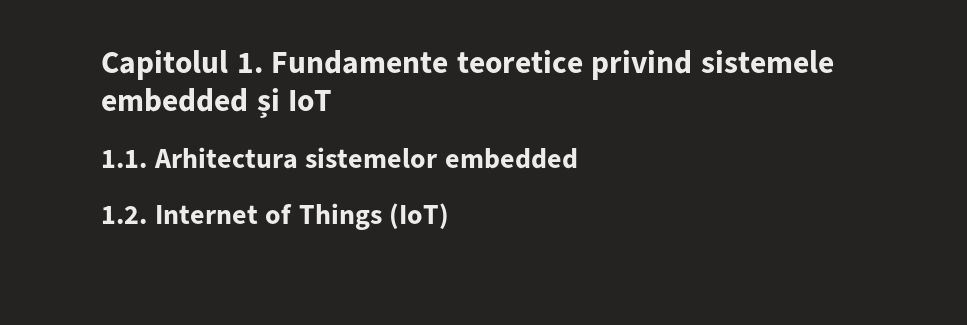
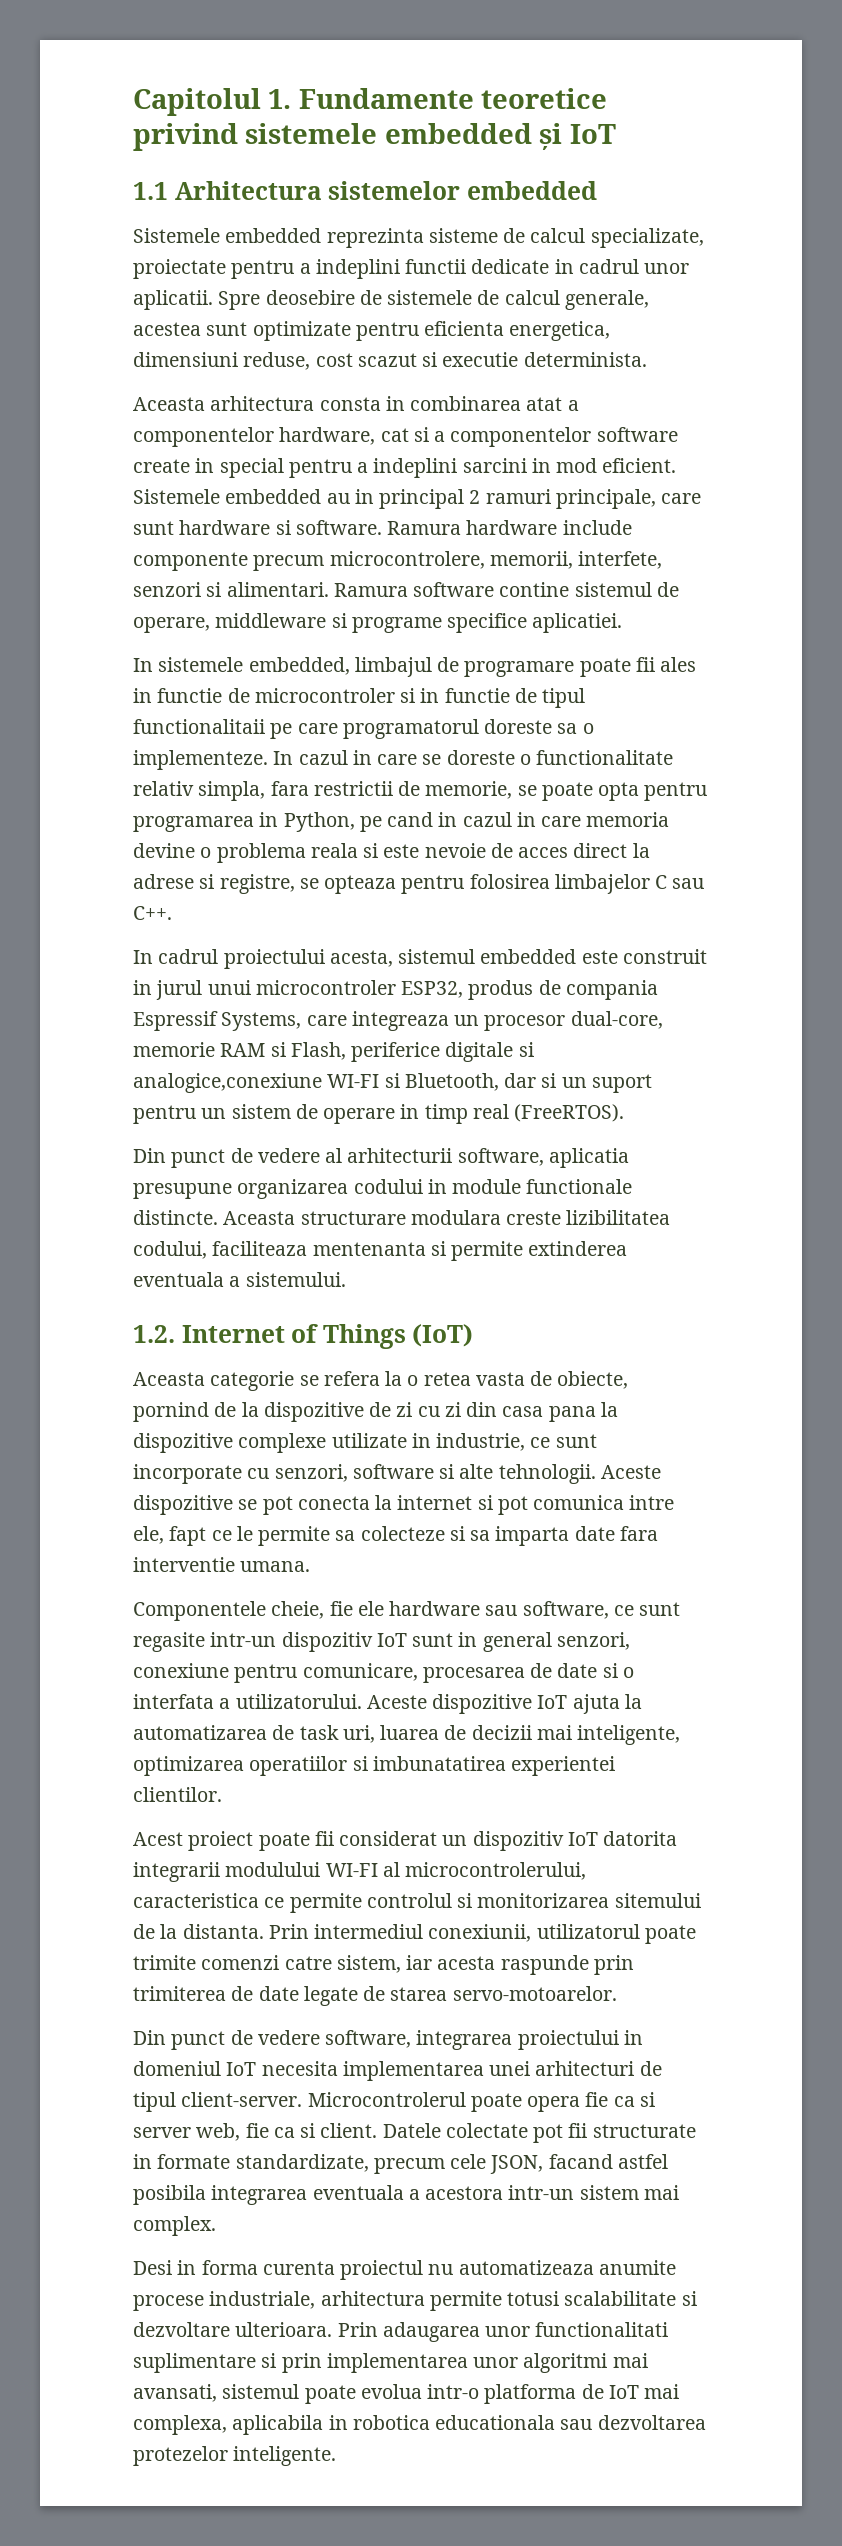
- 1.1. Arhitectura sistemelor embedded
+ 1.1 Arhitectura sistemelor embedded
+ Sistemele embedded reprezinta sisteme de calcul specializate, proiectate pentru a indeplini functii dedicate in cadrul unor aplicatii. Spre deosebire de sistemele de calcul generale, acestea sunt optimizate pentru eficienta energetica, dimensiuni reduse, cost scazut si executie determinista.
+ Aceasta arhitectura consta in combinarea atat a componentelor hardware, cat si a componentelor software create in special pentru a indeplini sarcini in mod eficient. Sistemele embedded au in principal 2 ramuri principale, care sunt hardware si software. Ramura hardware include componente precum microcontrolere, memorii, interfete, senzori si alimentari. Ramura software contine sistemul de operare, middleware si programe specifice aplicatiei.
+ In sistemele embedded, limbajul de programare poate fii ales in functie de microcontroler si in functie de tipul functionalitaii pe care programatorul doreste sa o implementeze. In cazul in care se doreste o functionalitate relativ simpla, fara restrictii de memorie, se poate opta pentru programarea in Python, pe cand in cazul in care memoria devine o problema reala si este nevoie de acces direct la adrese si registre, se opteaza pentru folosirea limbajelor C sau C++.
+ In cadrul proiectului acesta, sistemul embedded este construit in jurul unui microcontroler ESP32, produs de compania Espressif Systems, care integreaza un procesor dual-core, memorie RAM si Flash, periferice digitale si analogice,conexiune WI-FI si Bluetooth, dar si un suport pentru un sistem de operare in timp real (FreeRTOS).
+ Din punct de vedere al arhitecturii software, aplicatia presupune organizarea codului in module functionale distincte. Aceasta structurare modulara creste lizibilitatea codului, faciliteaza mentenanta si permite extinderea eventuala a sistemului.
+ Aceasta categorie se refera la o retea vasta de obiecte, pornind de la dispozitive de zi cu zi din casa pana la dispozitive complexe utilizate in industrie, ce sunt incorporate cu senzori, software si alte tehnologii. Aceste dispozitive se pot conecta la internet si pot comunica intre ele, fapt ce le permite sa colecteze si sa imparta date fara interventie umana.
+ Componentele cheie, fie ele hardware sau software, ce sunt regasite intr-un dispozitiv IoT sunt in general senzori, conexiune pentru comunicare, procesarea de date si o interfata a utilizatorului. Aceste dispozitive IoT ajuta la automatizarea de task uri, luarea de decizii mai inteligente, optimizarea operatiilor si imbunatatirea experientei clientilor.
+ Acest proiect poate fii considerat un dispozitiv IoT datorita integrarii modulului WI-FI al microcontrolerului, caracteristica ce permite controlul si monitorizarea sitemului de la distanta. Prin intermediul conexiunii, utilizatorul poate trimite comenzi catre sistem, iar acesta raspunde prin trimiterea de date legate de starea servo-motoarelor.
+ Din punct de vedere software, integrarea proiectului in domeniul IoT necesita implementarea unei arhitecturi de tipul client-server. Microcontrolerul poate opera fie ca si server web, fie ca si client. Datele colectate pot fii structurate in formate standardizate, precum cele JSON, facand astfel posibila integrarea eventuala a acestora intr-un sistem mai complex.
+ Desi in forma curenta proiectul nu automatizeaza anumite procese industriale, arhitectura permite totusi scalabilitate si dezvoltare ulterioara. Prin adaugarea unor functionalitati suplimentare si prin implementarea unor algoritmi mai avansati, sistemul poate evolua intr-o platforma de IoT mai complexa, aplicabila in robotica educationala sau dezvoltarea protezelor inteligente.

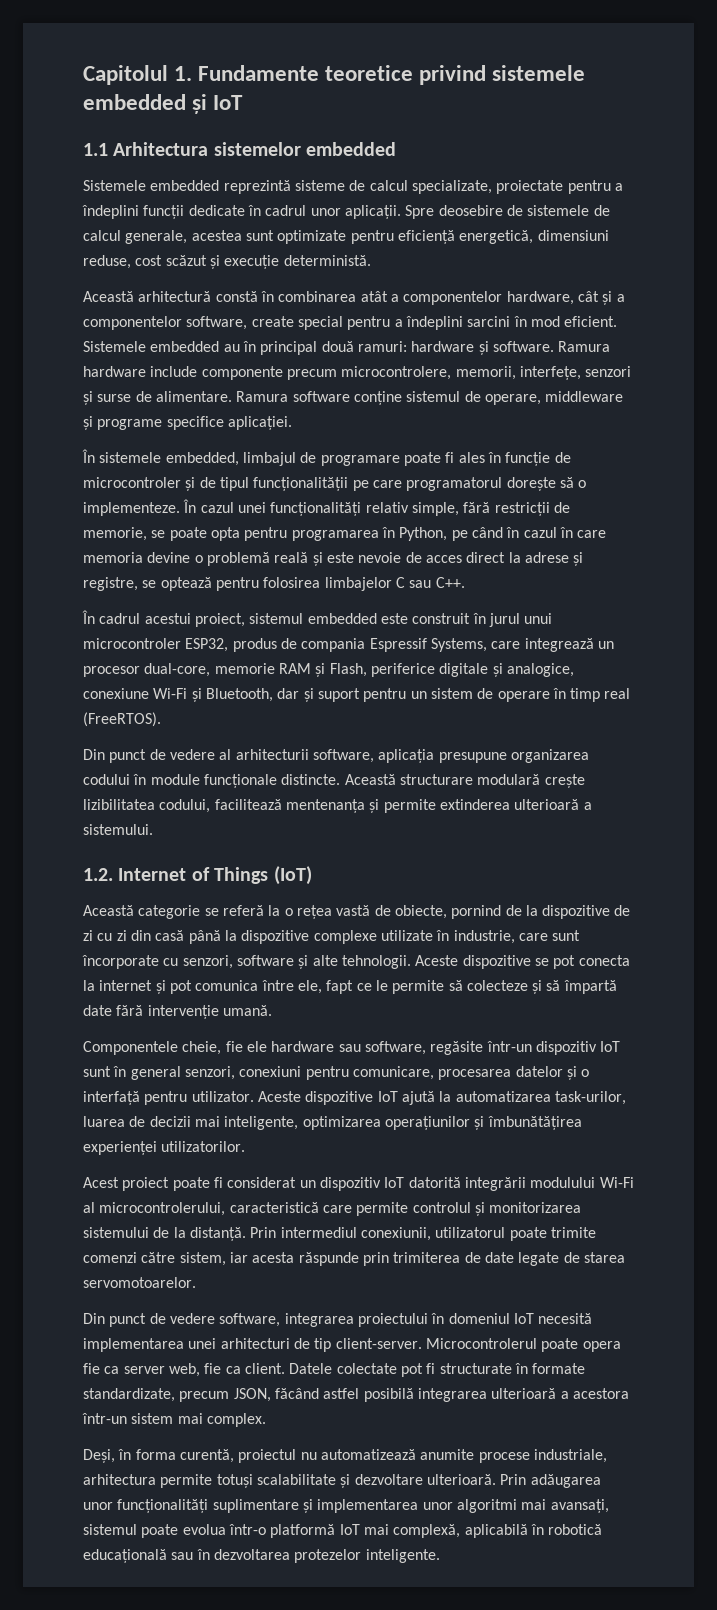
- Sistemele embedded reprezinta sisteme de calcul specializate, proiectate pentru a indeplini functii dedicate in cadrul unor aplicatii.
+ Sistemele embedded reprezintă sisteme de calcul specializate, proiectate pentru a îndeplini funcții dedicate în cadrul unor aplicații.
- Spre deosebire de sistemele de calcul generale, acestea sunt optimizate pentru eficienta energetica, dimensiuni reduse, cost scazut si executie determinista.
- Aceasta arhitectura consta in combinarea atat a componentelor hardware, cat si a componentelor software create in special pentru a indeplini sarcini in mod eficient.
+ Spre deosebire de sistemele de calcul generale, acestea sunt optimizate pentru eficiență energetică, dimensiuni reduse, cost scăzut și execuție deterministă.
+ Această arhitectură constă în combinarea atât a componentelor hardware, cât și a componentelor software, create special pentru a îndeplini sarcini în mod eficient.
- Sistemele embedded au in principal 2 ramuri principale, care sunt hardware si software.
+ Sistemele embedded au în principal două ramuri: hardware și software.
- Ramura hardware include componente precum microcontrolere, memorii, interfete, senzori si alimentari.
+ Ramura hardware include componente precum microcontrolere, memorii, interfețe, senzori și surse de alimentare.
- Ramura software contine sistemul de operare, middleware si programe specifice aplicatiei.
- In sistemele embedded, limbajul de programare poate fii ales in functie de microcontroler si in functie de tipul functionalitaii pe care programatorul doreste sa o implementeze. In cazul in care se doreste o functionalitate relativ simpla, fara restrictii de memorie, se poate opta pentru programarea in Python, pe cand in cazul in care memoria devine o problema reala si este nevoie de acces direct la adrese si registre, se opteaza pentru folosirea limbajelor C sau C++.
+ Ramura software conține sistemul de operare, middleware și programe specifice aplicației.
+ În sistemele embedded, limbajul de programare poate fi ales în funcție de microcontroler și de tipul funcționalității pe care programatorul dorește să o implementeze. În cazul unei funcționalități relativ simple, fără restricții de memorie, se poate opta pentru programarea în Python, pe când în cazul în care memoria devine o problemă reală și este nevoie de acces direct la adrese și registre, se optează pentru folosirea limbajelor C sau C++.
- In cadrul proiectului acesta, sistemul embedded este construit in jurul unui microcontroler ESP32, produs de compania Espressif Systems, care integreaza un procesor dual-core, memorie RAM si Flash, periferice digitale si analogice,conexiune WI-FI si Bluetooth, dar si un suport pentru un sistem de operare in timp real (FreeRTOS).
+ În cadrul acestui proiect, sistemul embedded este construit în jurul unui microcontroler ESP32, produs de compania Espressif Systems, care integrează un procesor dual-core, memorie RAM și Flash, periferice digitale și analogice, conexiune Wi-Fi și Bluetooth, dar și suport pentru un sistem de operare în timp real (FreeRTOS).
- Din punct de vedere al arhitecturii software, aplicatia presupune organizarea codului in module functionale distincte. Aceasta structurare modulara creste lizibilitatea codului, faciliteaza mentenanta si permite extinderea eventuala a sistemului.
+ Din punct de vedere al arhitecturii software, aplicația presupune organizarea codului în module funcționale distincte. Această structurare modulară crește lizibilitatea codului, facilitează mentenanța și permite extinderea ulterioară a sistemului.
- Aceasta categorie se refera la o retea vasta de obiecte, pornind de la dispozitive de zi cu zi din casa pana la dispozitive complexe utilizate in industrie, ce sunt incorporate cu senzori, software si alte tehnologii.
+ Această categorie se referă la o rețea vastă de obiecte, pornind de la dispozitive de zi cu zi din casă până la dispozitive complexe utilizate în industrie, care sunt încorporate cu senzori, software și alte tehnologii.
- Aceste dispozitive se pot conecta la internet si pot comunica intre ele, fapt ce le permite sa colecteze si sa imparta date fara interventie umana.
+ Aceste dispozitive se pot conecta la internet și pot comunica între ele, fapt ce le permite să colecteze și să împartă date fără intervenție umană.
- Componentele cheie, fie ele hardware sau software, ce sunt regasite intr-un dispozitiv IoT sunt in general senzori, conexiune pentru comunicare, procesarea de date si o interfata a utilizatorului.
+ Componentele cheie, fie ele hardware sau software, regăsite într-un dispozitiv IoT sunt în general senzori, conexiuni pentru comunicare, procesarea datelor și o interfață pentru utilizator.
- Aceste dispozitive IoT ajuta la automatizarea de task uri, luarea de decizii mai inteligente, optimizarea operatiilor si imbunatatirea experientei clientilor.
+ Aceste dispozitive IoT ajută la automatizarea task-urilor, luarea de decizii mai inteligente, optimizarea operațiunilor și îmbunătățirea experienței utilizatorilor.
- Acest proiect poate fii considerat un dispozitiv IoT datorita integrarii modulului WI-FI al microcontrolerului, caracteristica ce permite controlul si monitorizarea sitemului de la distanta.
+ Acest proiect poate fi considerat un dispozitiv IoT datorită integrării modulului Wi-Fi al microcontrolerului, caracteristică care permite controlul și monitorizarea sistemului de la distanță.
- Prin intermediul conexiunii, utilizatorul poate trimite comenzi catre sistem, iar acesta raspunde prin trimiterea de date legate de starea servo-motoarelor.
+ Prin intermediul conexiunii, utilizatorul poate trimite comenzi către sistem, iar acesta răspunde prin trimiterea de date legate de starea servomotoarelor.
- Din punct de vedere software, integrarea proiectului in domeniul IoT necesita implementarea unei arhitecturi de tipul client-server.
+ Din punct de vedere software, integrarea proiectului în domeniul IoT necesită implementarea unei arhitecturi de tip client-server.
- Microcontrolerul poate opera fie ca si server web, fie ca si client.
+ Microcontrolerul poate opera fie ca server web, fie ca client.
- Datele colectate pot fii structurate in formate standardizate, precum cele JSON, facand astfel posibila integrarea eventuala a acestora intr-un sistem mai complex.
+ Datele colectate pot fi structurate în formate standardizate, precum JSON, făcând astfel posibilă integrarea ulterioară a acestora într-un sistem mai complex.
- Desi in forma curenta proiectul nu automatizeaza anumite procese industriale, arhitectura permite totusi scalabilitate si dezvoltare ulterioara. Prin adaugarea unor functionalitati suplimentare si prin implementarea unor algoritmi mai avansati, sistemul poate evolua intr-o platforma de IoT mai complexa, aplicabila in robotica educationala sau dezvoltarea protezelor inteligente.
+ Deși, în forma curentă, proiectul nu automatizează anumite procese industriale, arhitectura permite totuși scalabilitate și dezvoltare ulterioară. Prin adăugarea unor funcționalități suplimentare și implementarea unor algoritmi mai avansați, sistemul poate evolua într-o platformă IoT mai complexă, aplicabilă în robotică educațională sau în dezvoltarea protezelor inteligente.

